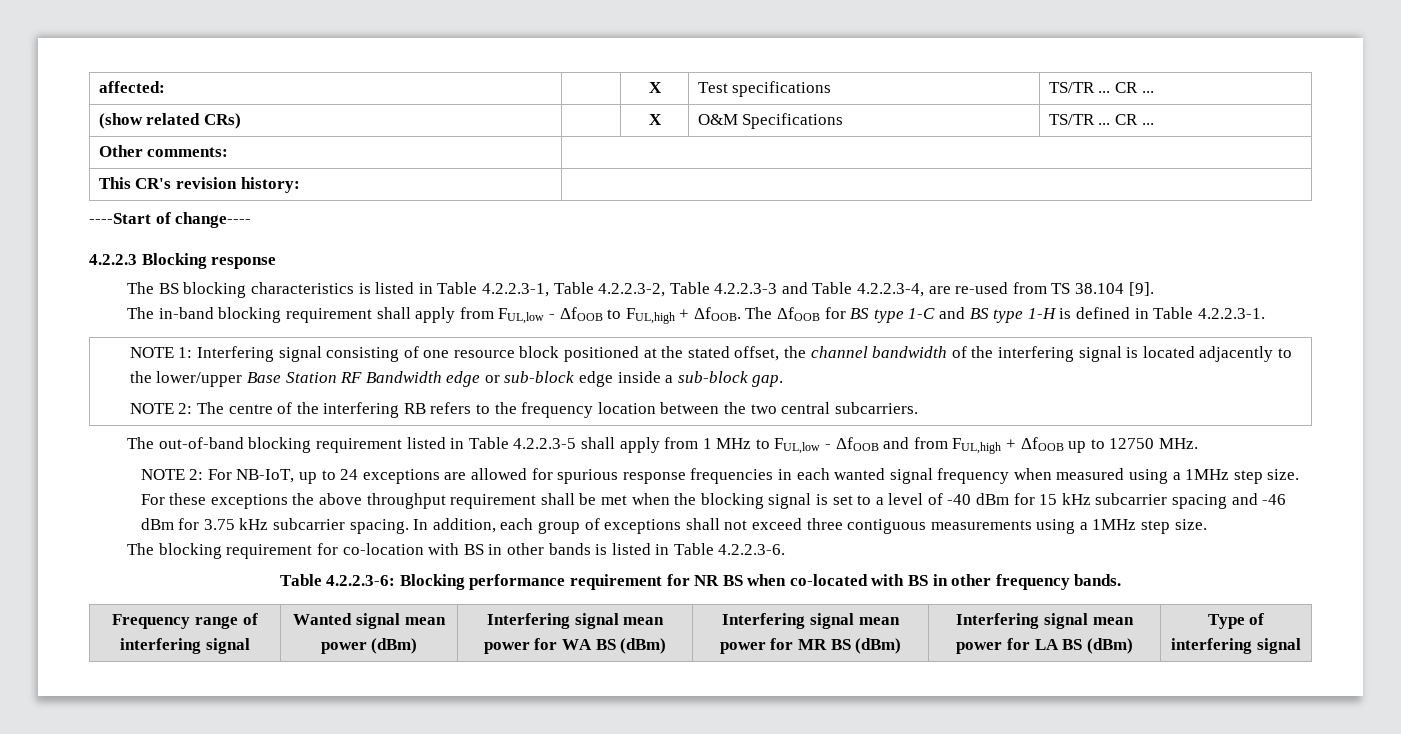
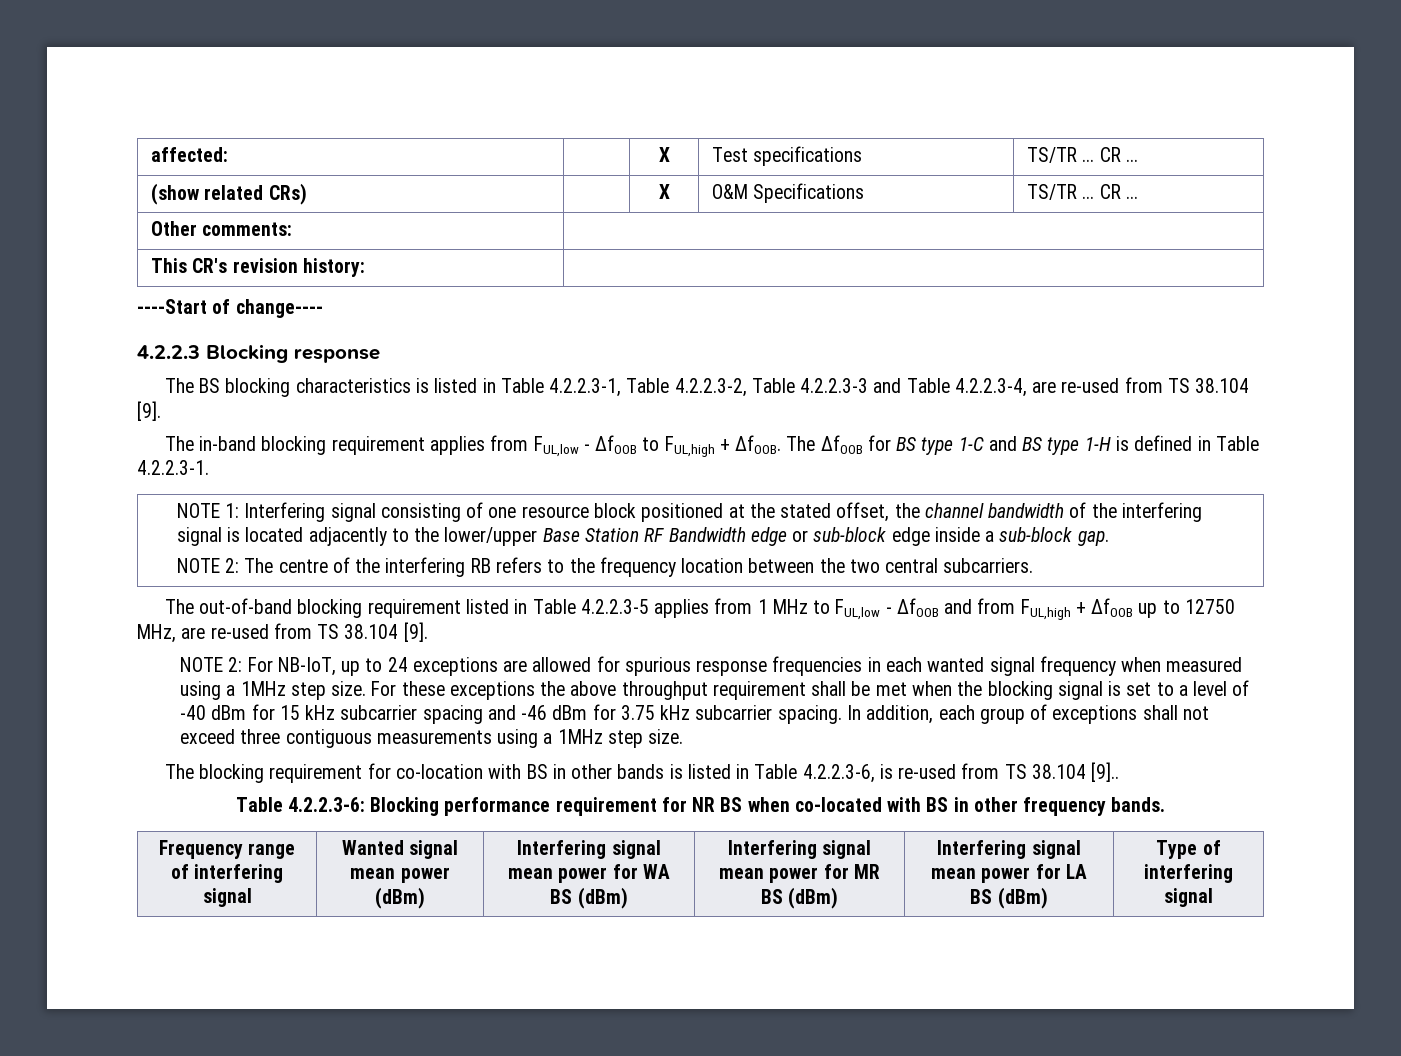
- The in-band blocking requirement shall apply from FUL,low - ΔfOOB to FUL,high + ΔfOOB.
+ The in-band blocking requirement applies from FUL,low - ΔfOOB to FUL,high + ΔfOOB.
- The out-of-band blocking requirement listed in Table 4.2.2.3-5 shall apply from 1 MHz to FUL,low - ΔfOOB and from FUL,high + ΔfOOB up to 12750 MHz.
+ The out-of-band blocking requirement listed in Table 4.2.2.3-5 applies from 1 MHz to FUL,low - ΔfOOB and from FUL,high + ΔfOOB up to 12750 MHz, are re-used from TS 38.104 [9].
- The blocking requirement for co-location with BS in other bands is listed in Table 4.2.2.3-6.
+ The blocking requirement for co-location with BS in other bands is listed in Table 4.2.2.3-6, is re-used from TS 38.104 [9]..

